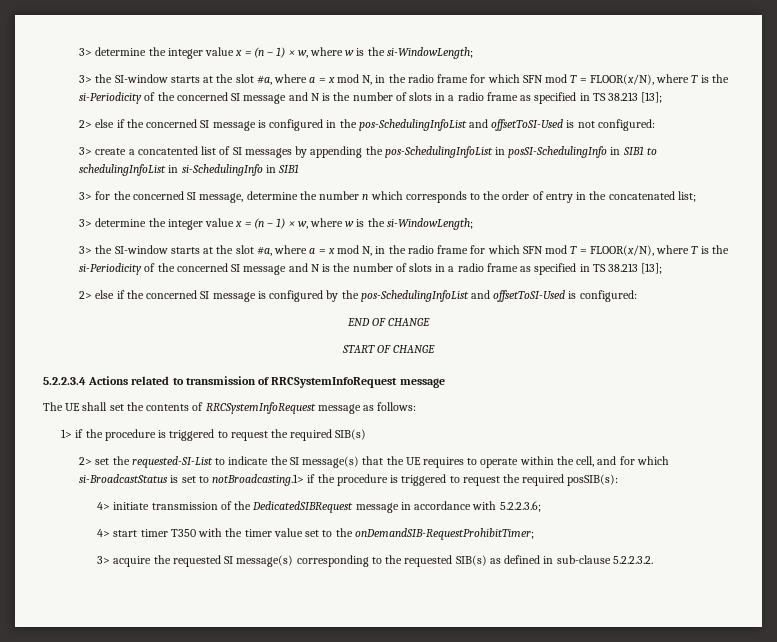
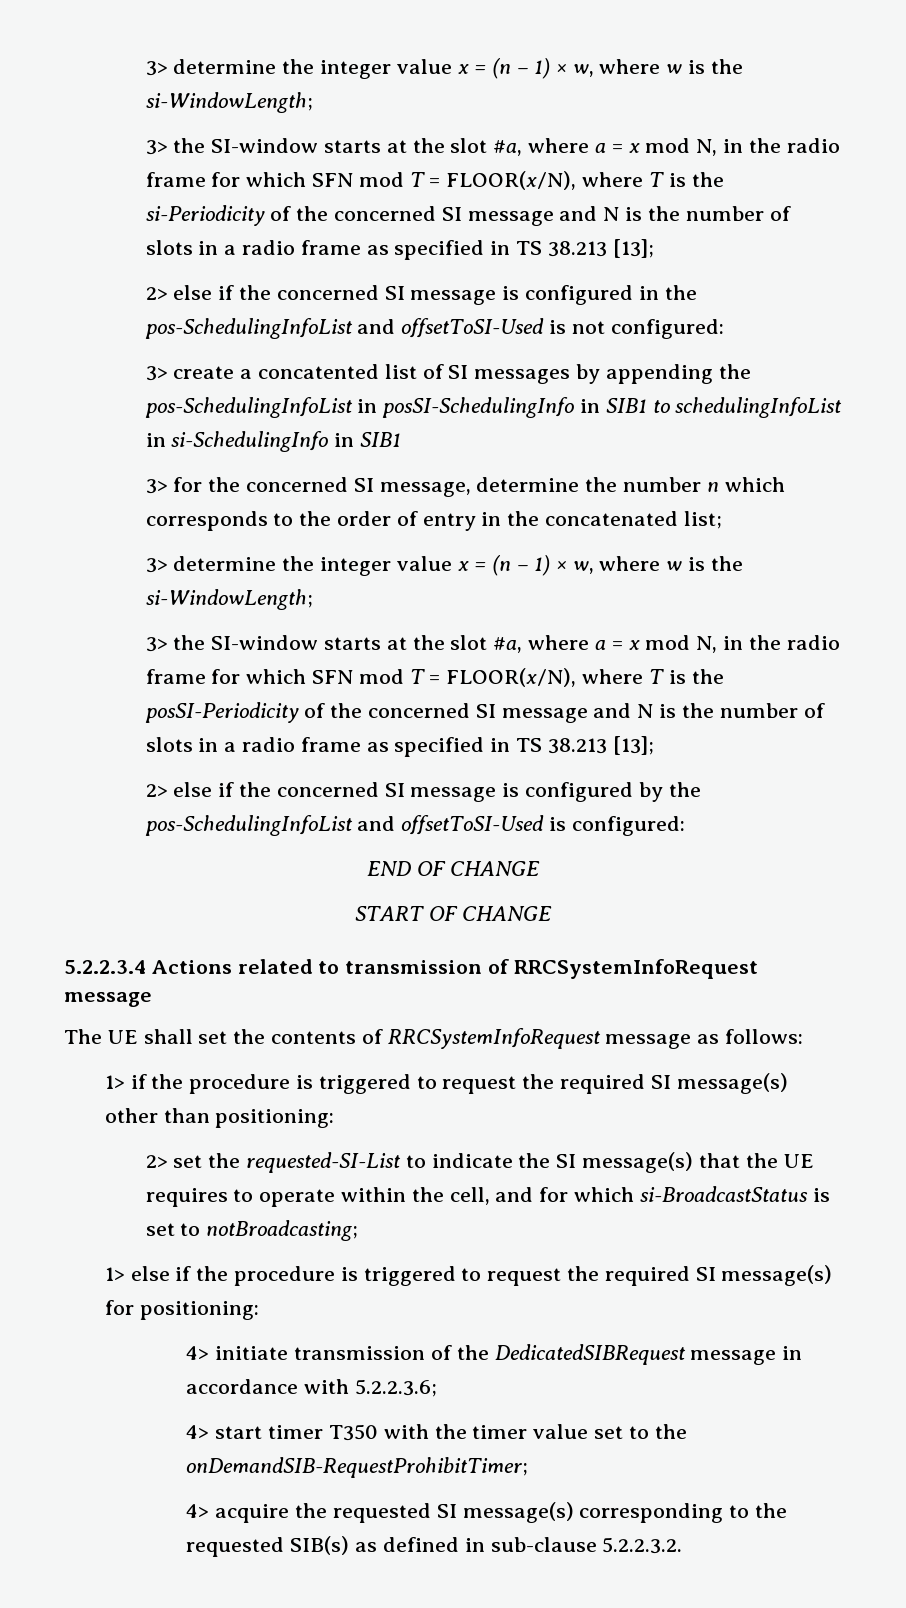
  3> for the concerned SI message, determine the number n which corresponds to the order of entry in the concatenated list;
  3> determine the integer value x = (n – 1) × w, where w is the si-WindowLength;
- 3> the SI-window starts at the slot #a, where a = x mod N, in the radio frame for which SFN mod T = FLOOR(x/N), where T is the si-Periodicity of the concerned SI message and N is the number of slots in a radio frame as specified in TS 38.213 [13];
+ 3> the SI-window starts at the slot #a, where a = x mod N, in the radio frame for which SFN mod T = FLOOR(x/N), where T is the posSI-Periodicity of the concerned SI message and N is the number of slots in a radio frame as specified in TS 38.213 [13];
- 1> if the procedure is triggered to request the required SIB(s)
+ 1> if the procedure is triggered to request the required SI message(s) other than positioning:
- 2> set the requested-SI-List to indicate the SI message(s) that the UE requires to operate within the cell, and for which si-BroadcastStatus is set to notBroadcasting.1> if the procedure is triggered to request the required posSIB(s):
+ 2> set the requested-SI-List to indicate the SI message(s) that the UE requires to operate within the cell, and for which si-BroadcastStatus is set to notBroadcasting;
+ 1> else if the procedure is triggered to request the required SI message(s) for positioning:
- 3> acquire the requested SI message(s) corresponding to the requested SIB(s) as defined in sub-clause 5.2.2.3.2.
+ 4> acquire the requested SI message(s) corresponding to the requested SIB(s) as defined in sub-clause 5.2.2.3.2.

